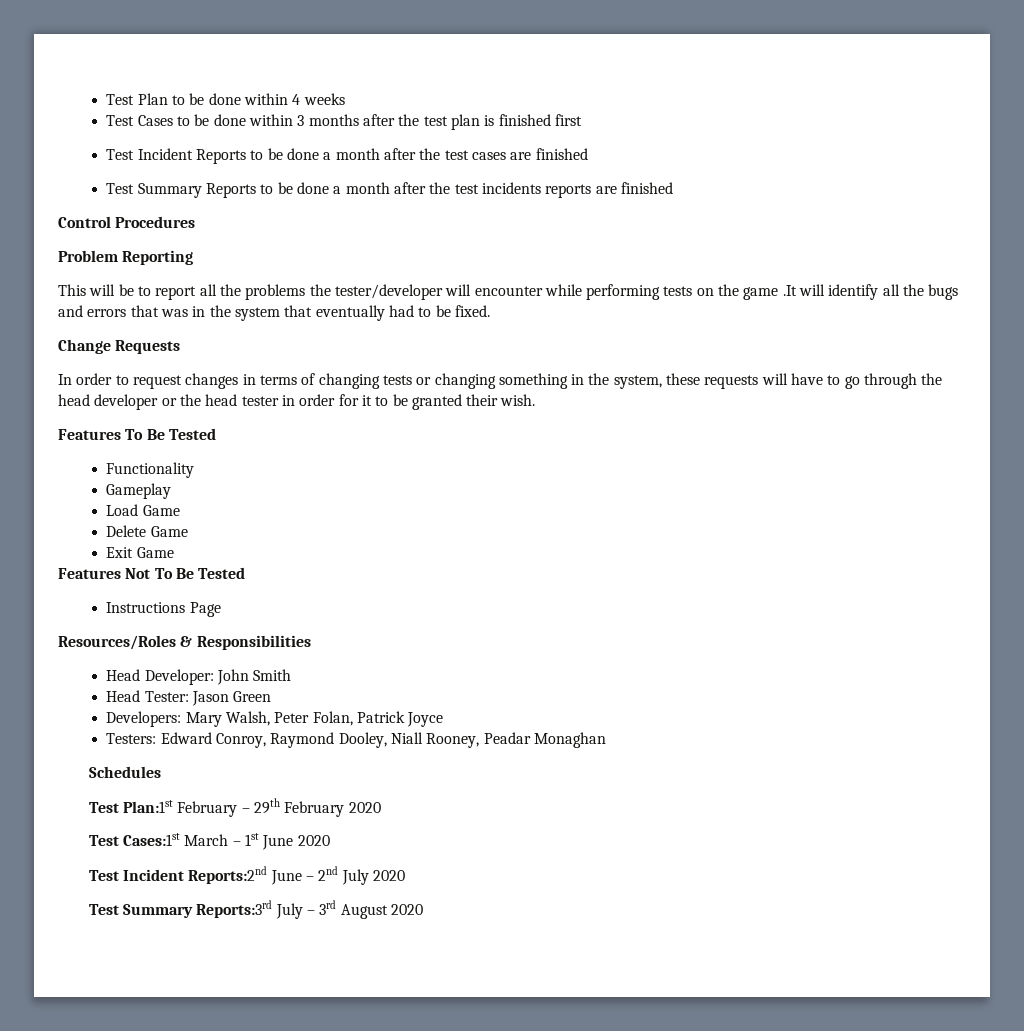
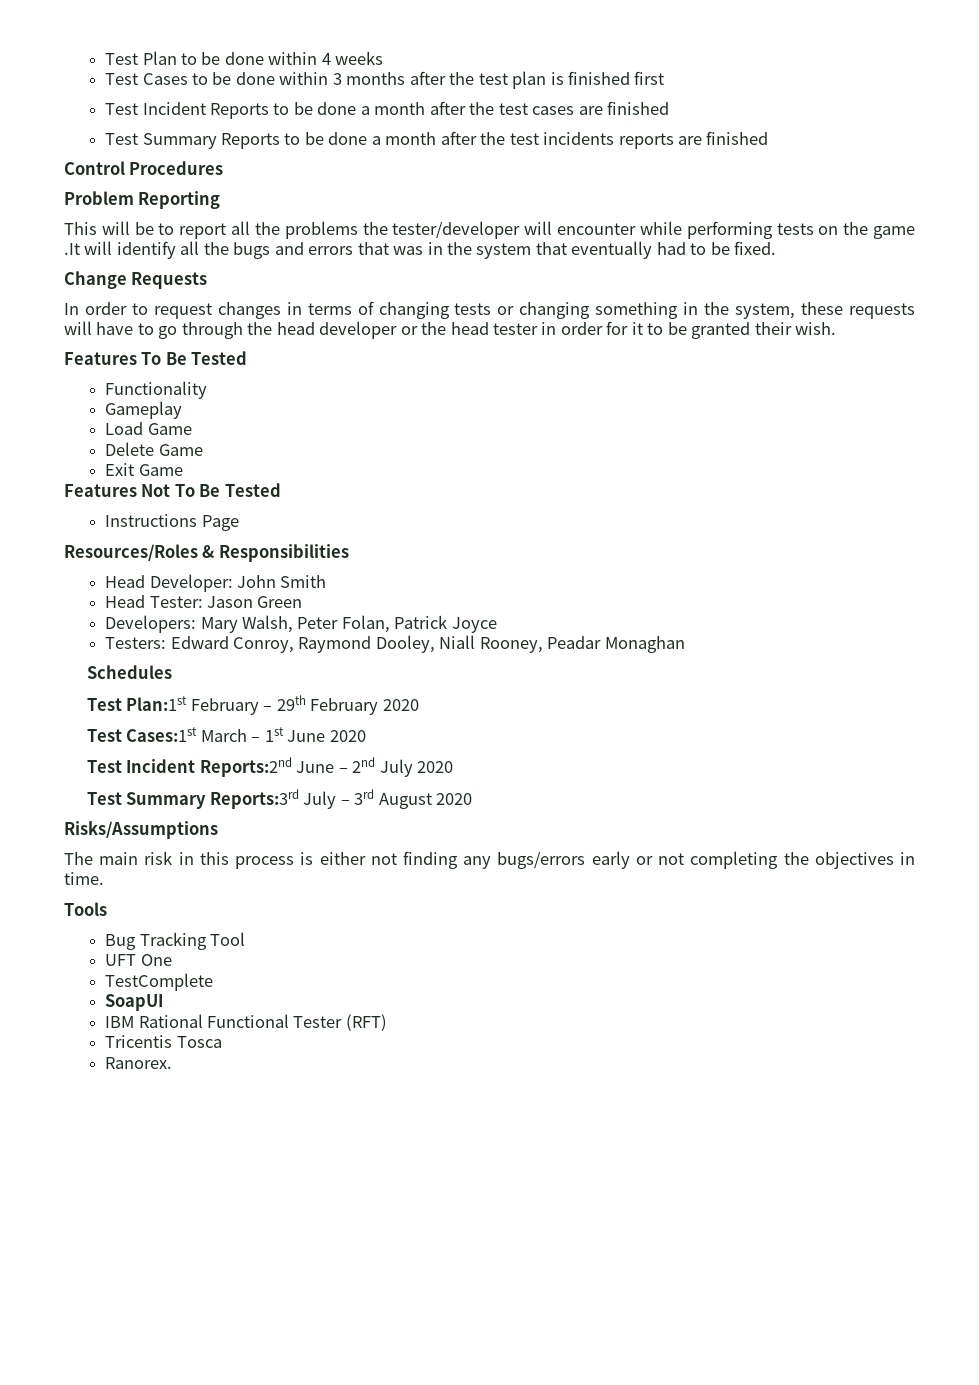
+ Risks/Assumptions
+ The main risk in this process is either not finding any bugs/errors early or not completing the objectives in time.
+ Tools
+ Bug Tracking Tool
+ UFT One
+ TestComplete
+ SoapUI
+ IBM Rational Functional Tester (RFT)
+ Tricentis Tosca
+ Ranorex.

